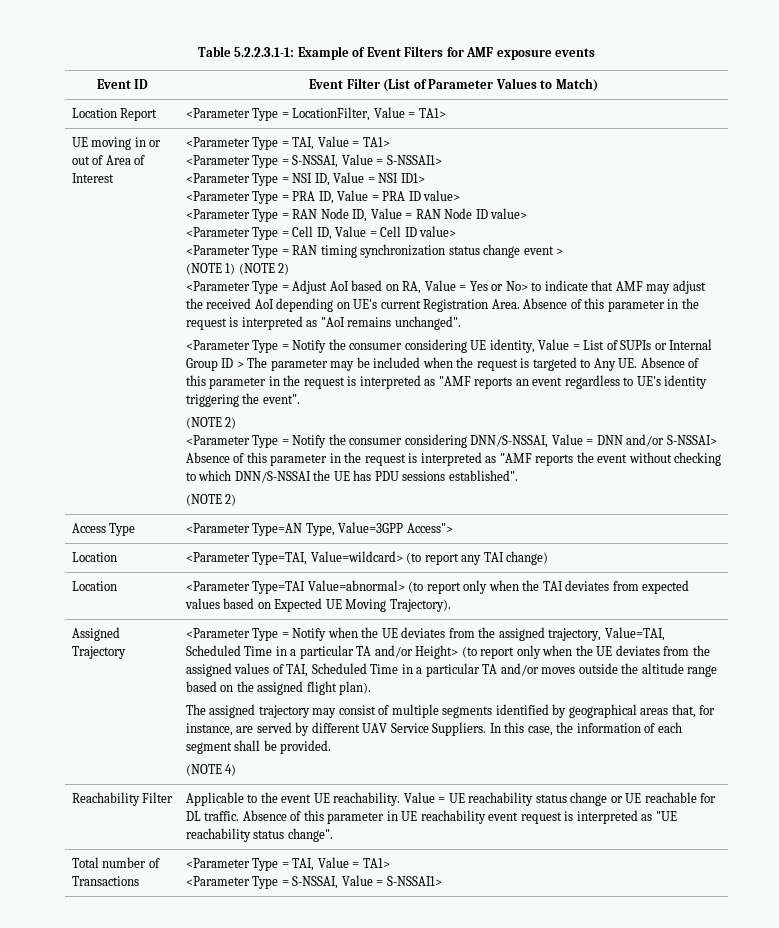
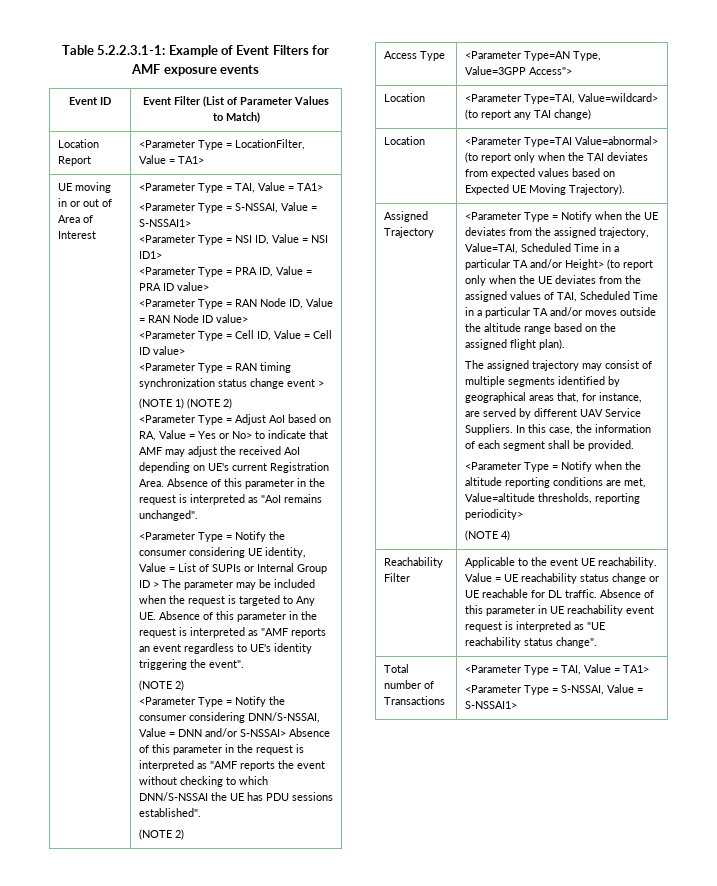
+ <Parameter Type = Notify when the altitude reporting conditions are met, Value=altitude thresholds, reporting periodicity>

